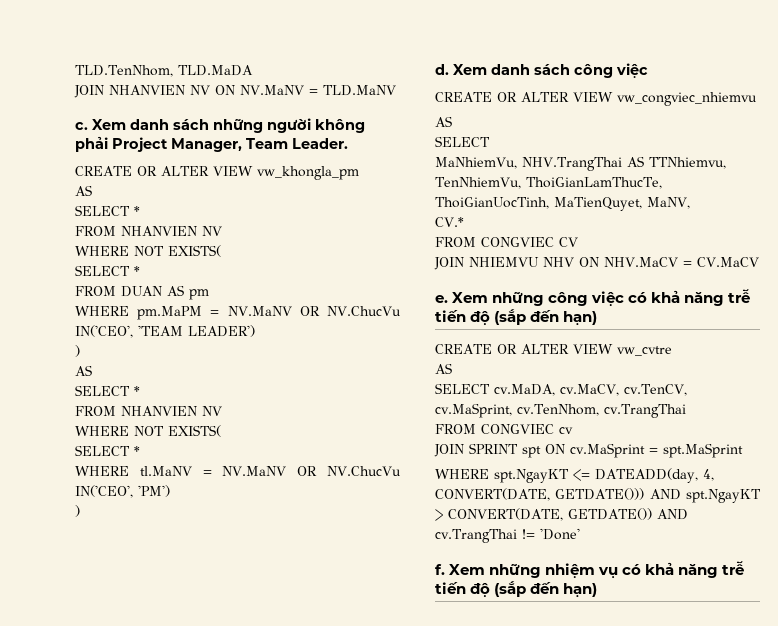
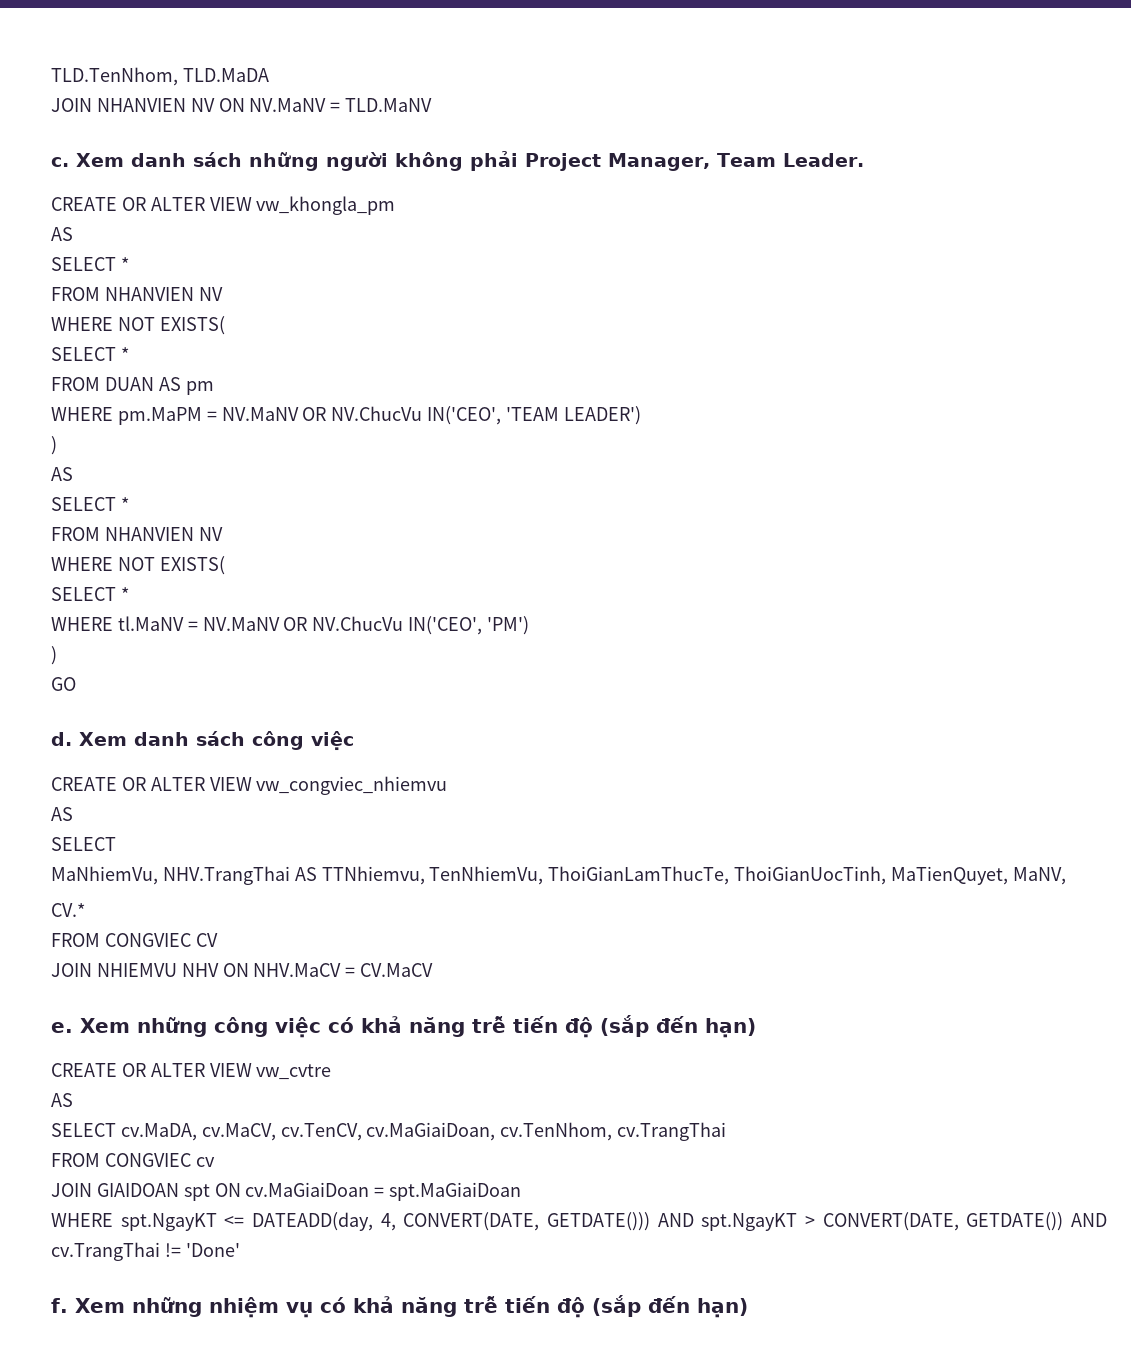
+ GO
- SELECT cv.MaDA, cv.MaCV, cv.TenCV, cv.MaSprint, cv.TenNhom, cv.TrangThai
+ SELECT cv.MaDA, cv.MaCV, cv.TenCV, cv.MaGiaiDoan, cv.TenNhom, cv.TrangThai
- JOIN SPRINT spt ON cv.MaSprint = spt.MaSprint
+ JOIN GIAIDOAN spt ON cv.MaGiaiDoan = spt.MaGiaiDoan

